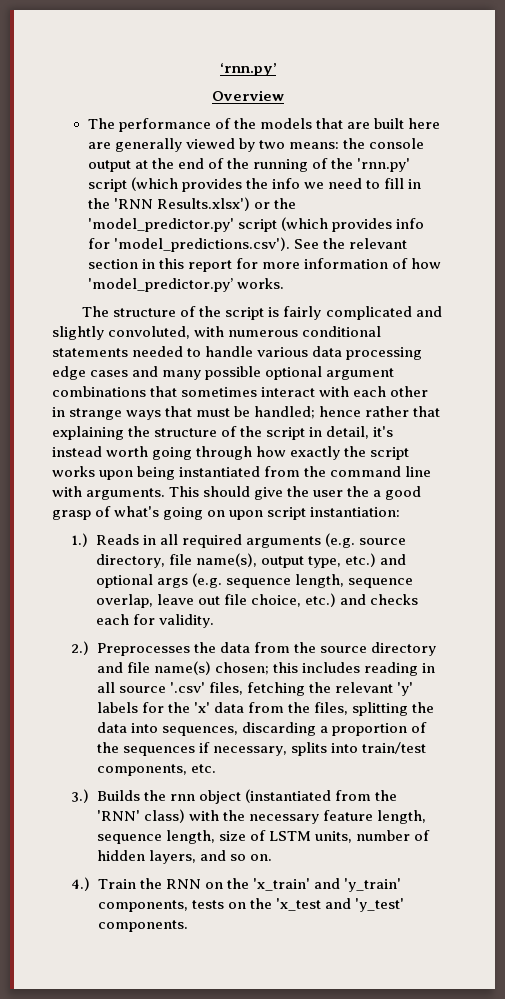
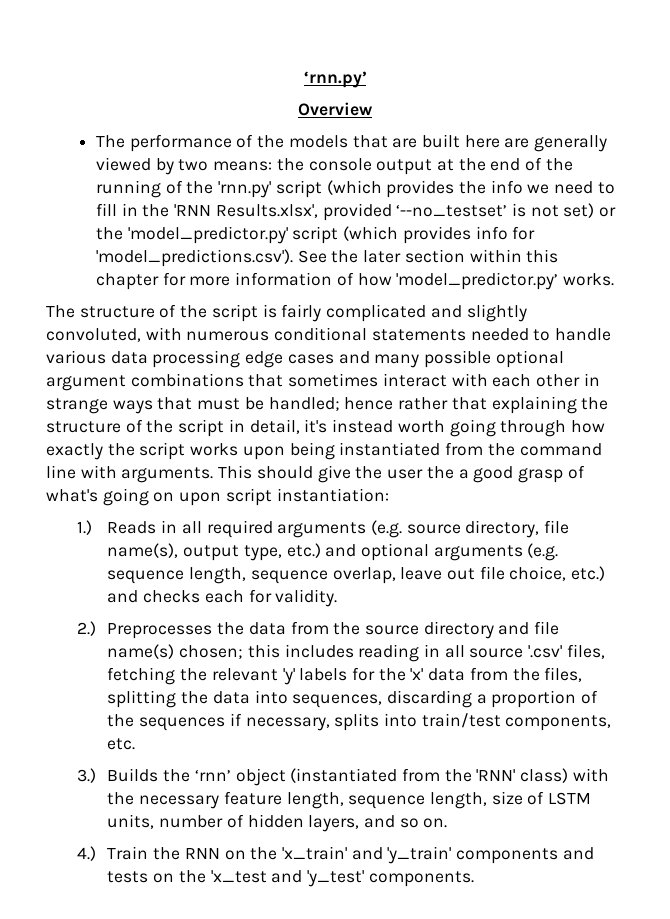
- The performance of the models that are built here are generally viewed by two means: the console output at the end of the running of the 'rnn.py' script (which provides the info we need to fill in the 'RNN Results.xlsx') or the 'model_predictor.py' script (which provides info for 'model_predictions.csv'). See the relevant section in this report for more information of how 'model_predictor.py’ works.
+ The performance of the models that are built here are generally viewed by two means: the console output at the end of the running of the 'rnn.py' script (which provides the info we need to fill in the 'RNN Results.xlsx', provided ‘--no_testset’ is not set) or the 'model_predictor.py' script (which provides info for 'model_predictions.csv'). See the later section within this chapter for more information of how 'model_predictor.py’ works.
- 1.) Reads in all required arguments (e.g. source directory, file name(s), output type, etc.) and optional args (e.g. sequence length, sequence overlap, leave out file choice, etc.) and checks each for validity.
+ 1.) Reads in all required arguments (e.g. source directory, file name(s), output type, etc.) and optional arguments (e.g. sequence length, sequence overlap, leave out file choice, etc.) and checks each for validity.
- 3.) Builds the rnn object (instantiated from the 'RNN' class) with the necessary feature length, sequence length, size of LSTM units, number of hidden layers, and so on.
+ 3.) Builds the ‘rnn’ object (instantiated from the 'RNN' class) with the necessary feature length, sequence length, size of LSTM units, number of hidden layers, and so on.
- 4.) Train the RNN on the 'x_train' and 'y_train' components, tests on the 'x_test and 'y_test' components.
+ 4.) Train the RNN on the 'x_train' and 'y_train' components and tests on the 'x_test and 'y_test' components.

